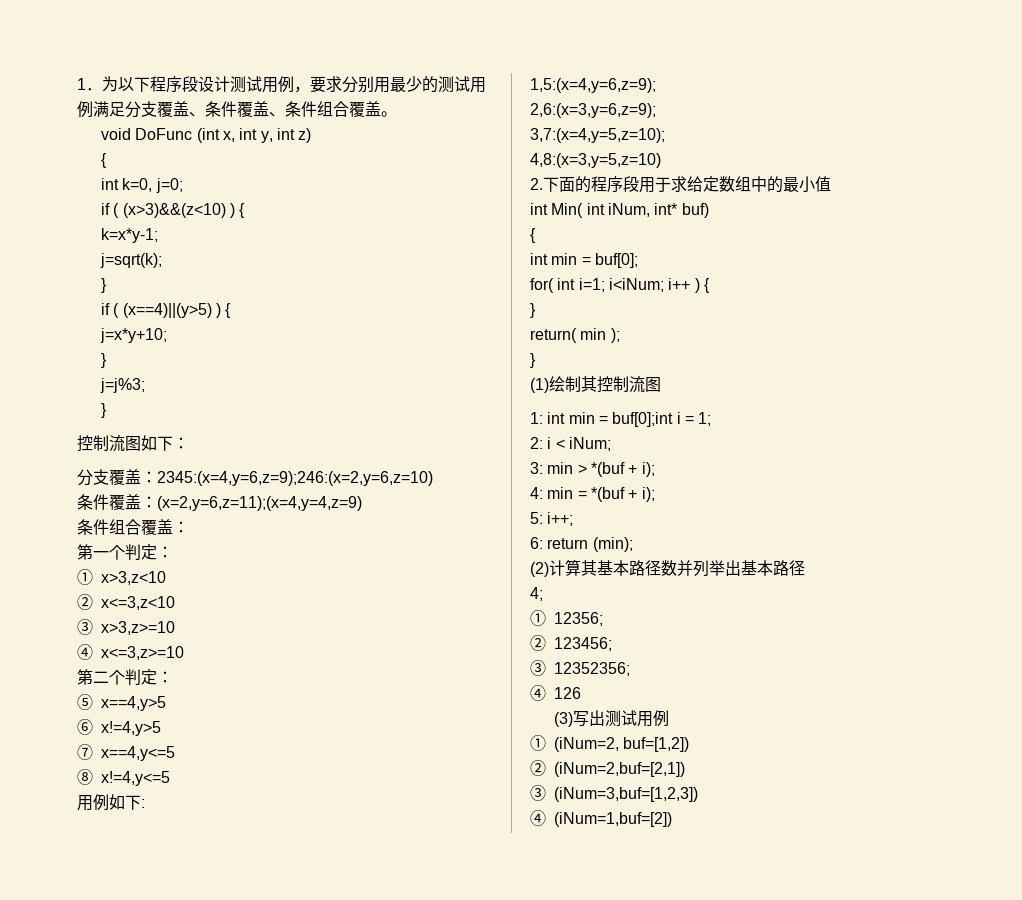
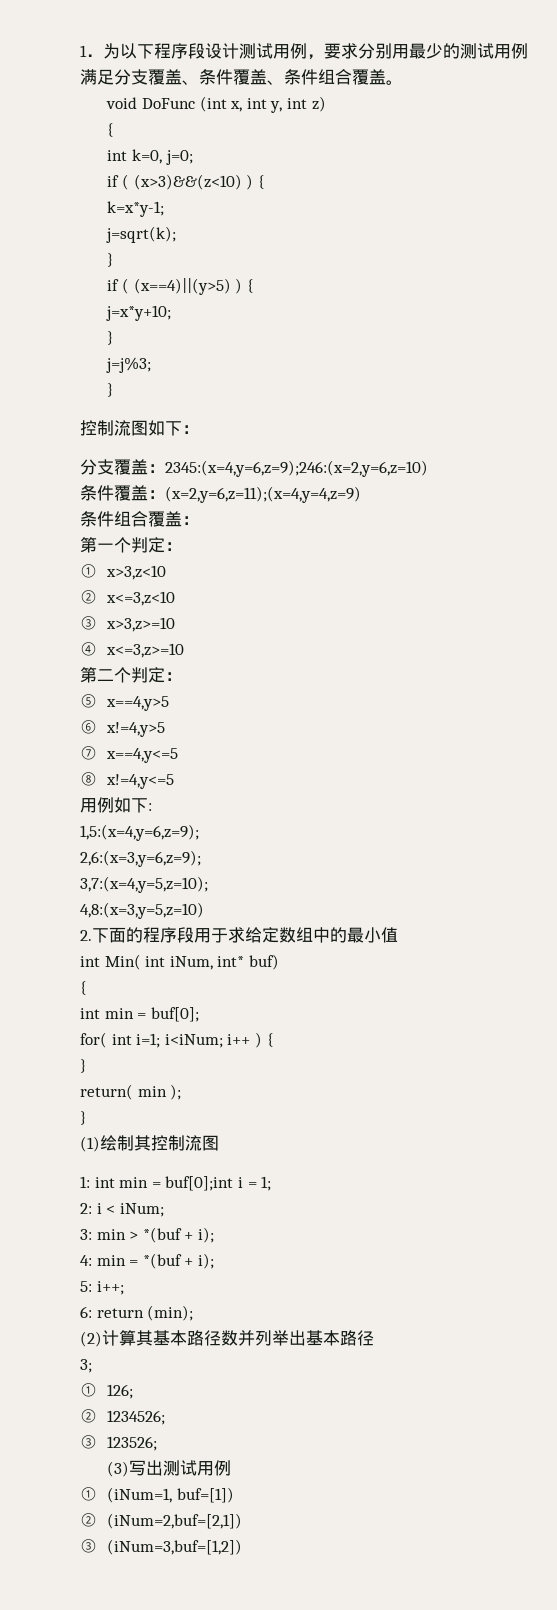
- 4;
- ① 12356;
- ② 123456;
- ③ 12352356;
- ④ 126
+ 3;
+ ① 126;
+ ② 1234526;
+ ③ 123526;
- ① (iNum=2, buf=[1,2])
+ ① (iNum=1, buf=[1])
- ③ (iNum=3,buf=[1,2,3])
- ④ (iNum=1,buf=[2])
+ ③ (iNum=3,buf=[1,2])

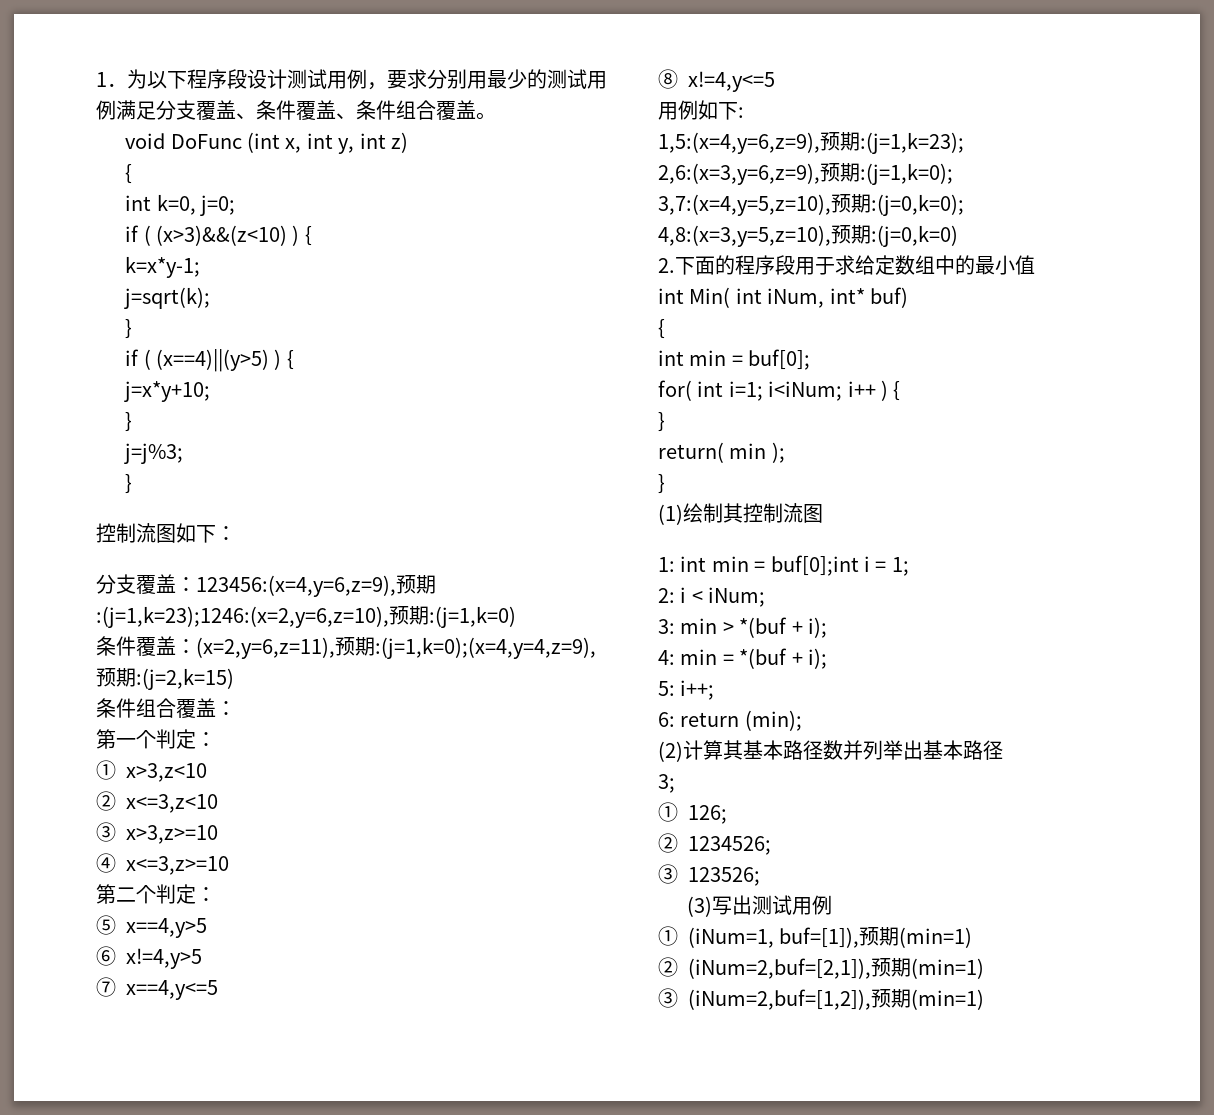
- 分支覆盖：2345:(x=4,y=6,z=9);246:(x=2,y=6,z=10)
- 条件覆盖：(x=2,y=6,z=11);(x=4,y=4,z=9)
+ 分支覆盖：123456:(x=4,y=6,z=9),预期:(j=1,k=23);1246:(x=2,y=6,z=10),预期:(j=1,k=0)
+ 条件覆盖：(x=2,y=6,z=11),预期:(j=1,k=0);(x=4,y=4,z=9),预期:(j=2,k=15)
- 1,5:(x=4,y=6,z=9);
- 2,6:(x=3,y=6,z=9);
- 3,7:(x=4,y=5,z=10);
- 4,8:(x=3,y=5,z=10)
+ 1,5:(x=4,y=6,z=9),预期:(j=1,k=23);
+ 2,6:(x=3,y=6,z=9),预期:(j=1,k=0);
+ 3,7:(x=4,y=5,z=10),预期:(j=0,k=0);
+ 4,8:(x=3,y=5,z=10),预期:(j=0,k=0)
- ① (iNum=1, buf=[1])
- ② (iNum=2,buf=[2,1])
- ③ (iNum=3,buf=[1,2])
+ ① (iNum=1, buf=[1]),预期(min=1)
+ ② (iNum=2,buf=[2,1]),预期(min=1)
+ ③ (iNum=2,buf=[1,2]),预期(min=1)

